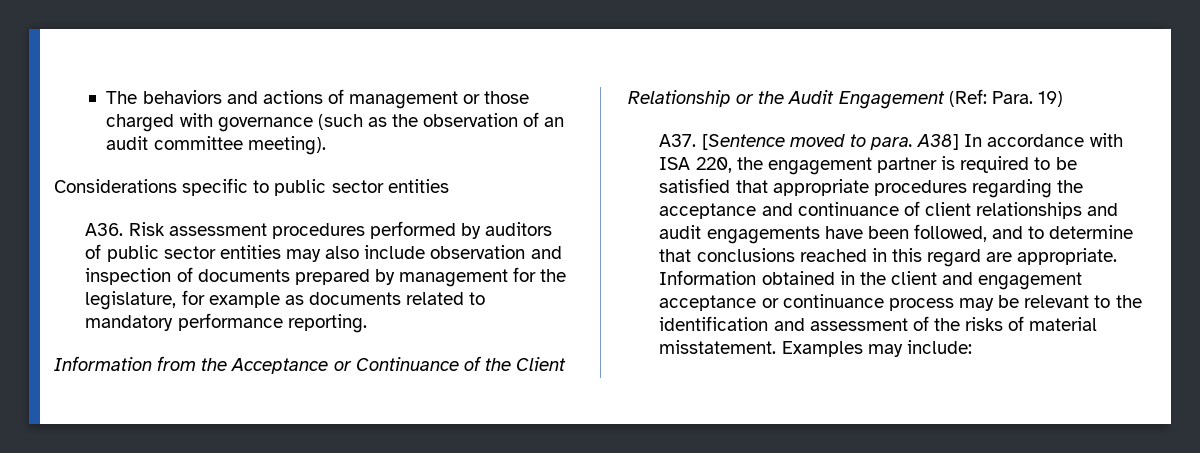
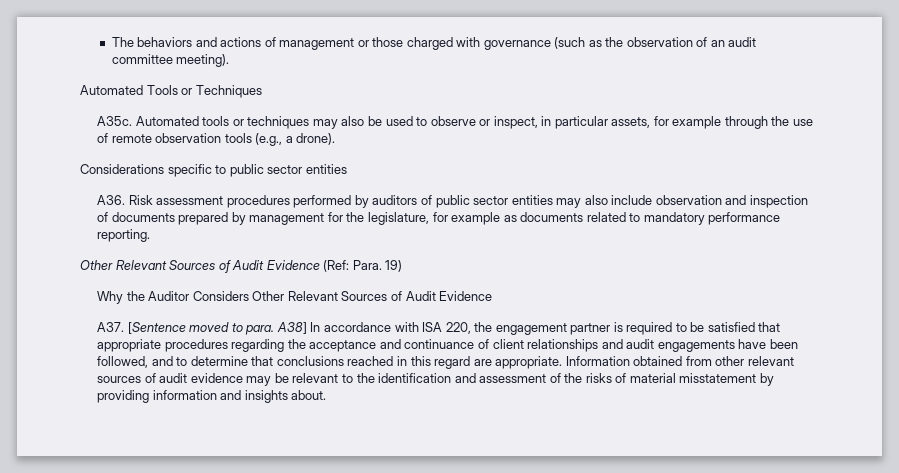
+ Automated Tools or Techniques
+ A35c. Automated tools or techniques may also be used to observe or inspect, in particular assets, for example through the use of remote observation tools (e.g., a drone).
- Information from the Acceptance or Continuance of the Client Relationship or the Audit Engagement (Ref: Para. 19)
+ Other Relevant Sources of Audit Evidence (Ref: Para. 19)
+ Why the Auditor Considers Other Relevant Sources of Audit Evidence
- Information obtained in the client and engagement acceptance or continuance process may be relevant to the identification and assessment of the risks of material misstatement. Examples may include:
+ Information obtained from other relevant sources of audit evidence may be relevant to the identification and assessment of the risks of material misstatement by providing information and insights about.

